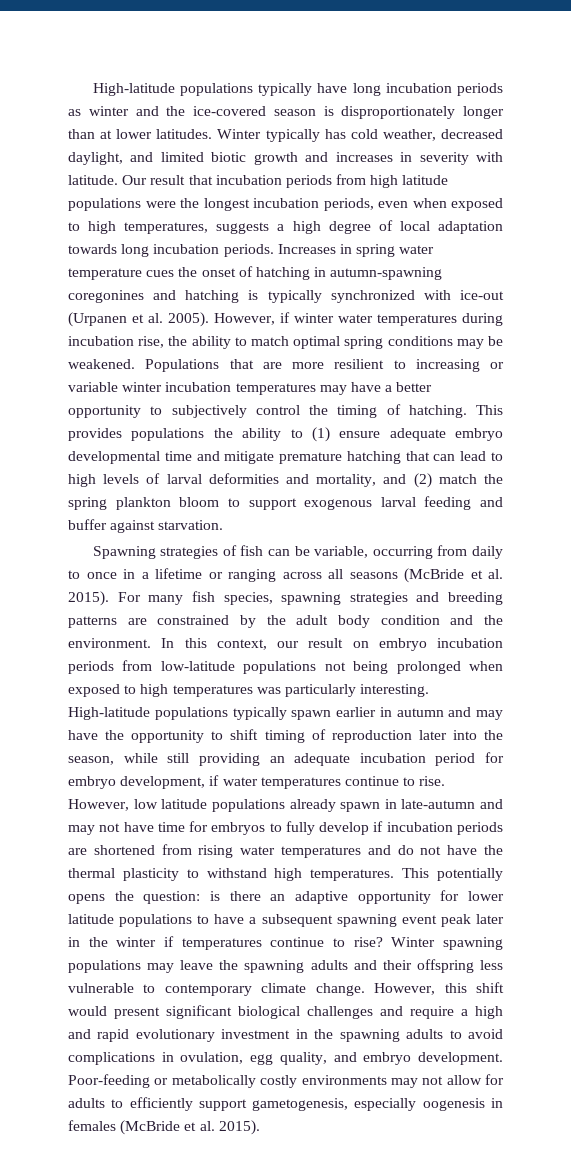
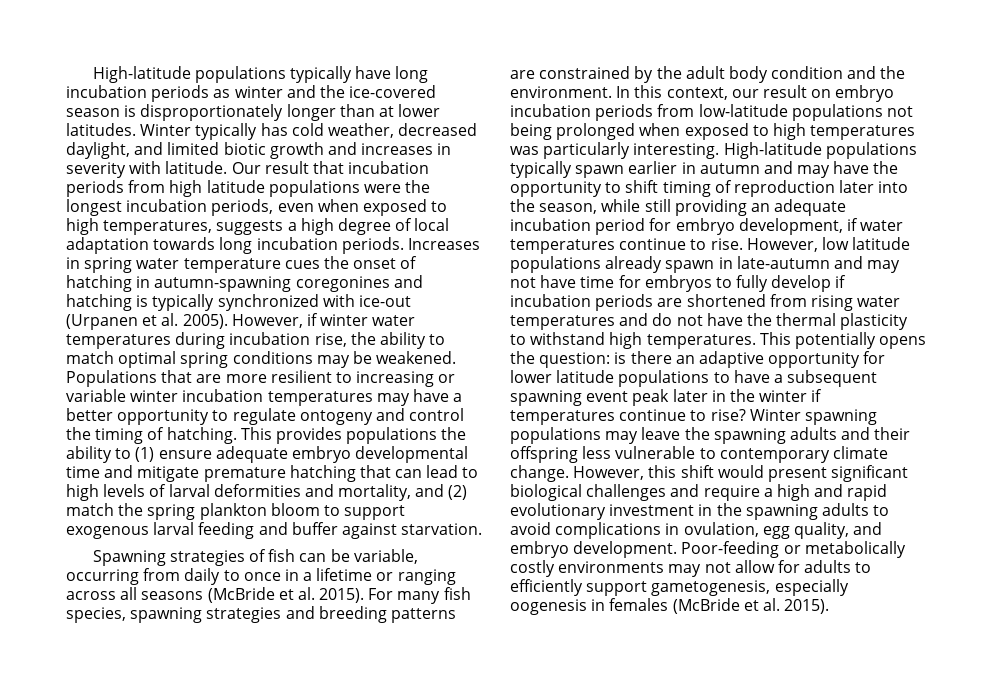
- Populations that are more resilient to increasing or variable winter incubation temperatures may have a better opportunity to subjectively control the timing of hatching.
+ Populations that are more resilient to increasing or variable winter incubation temperatures may have a better opportunity to regulate ontogeny and control the timing of hatching.

